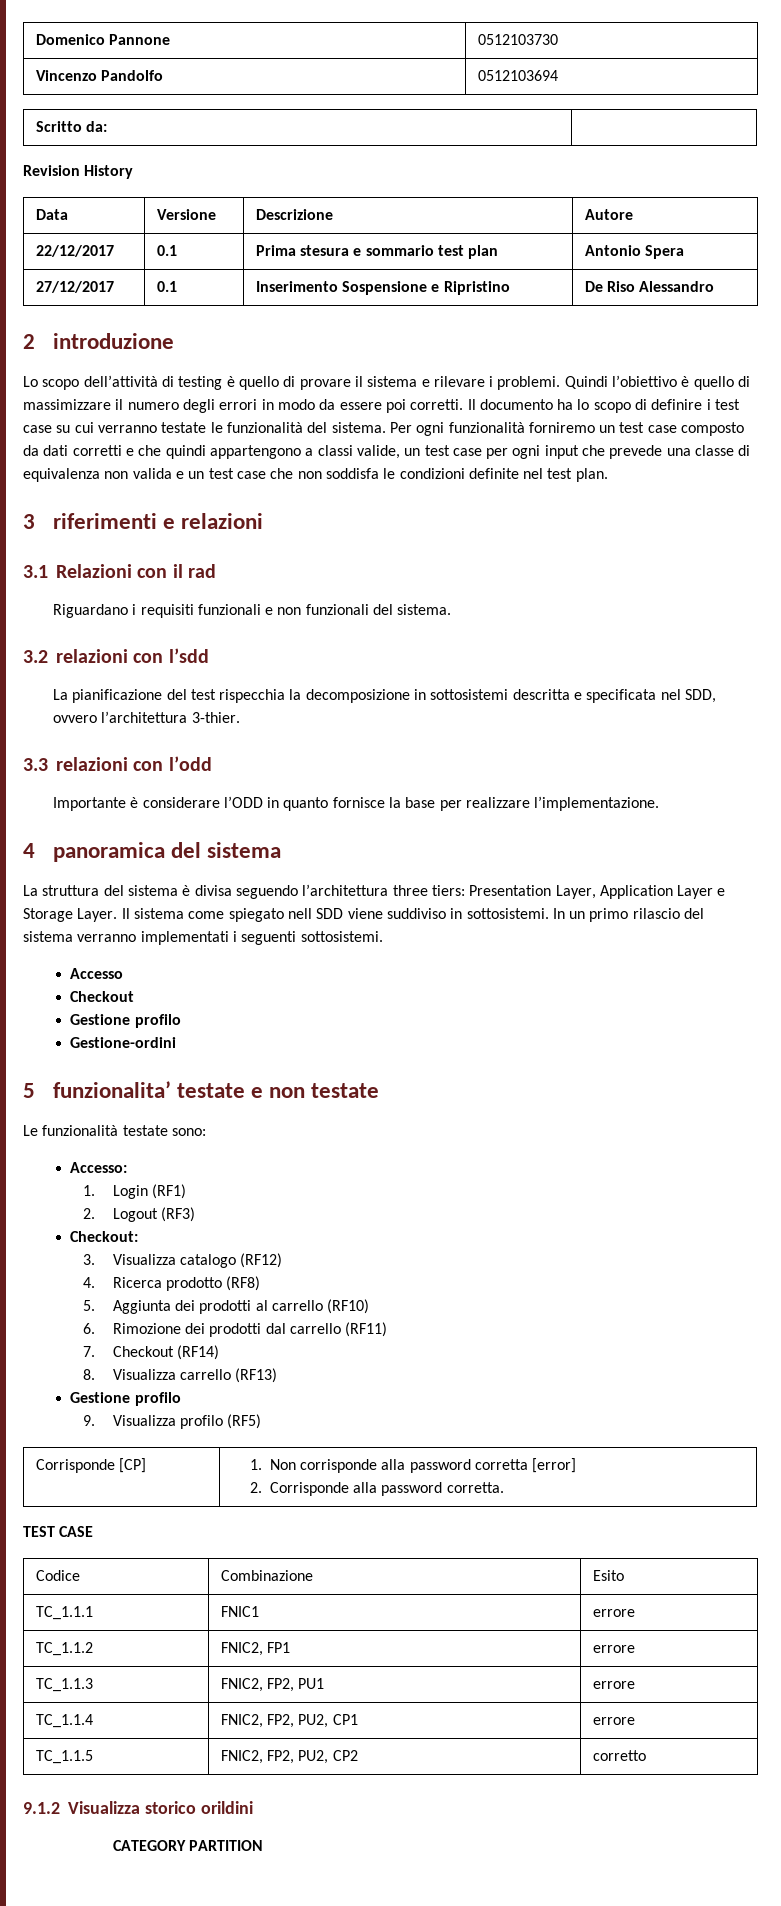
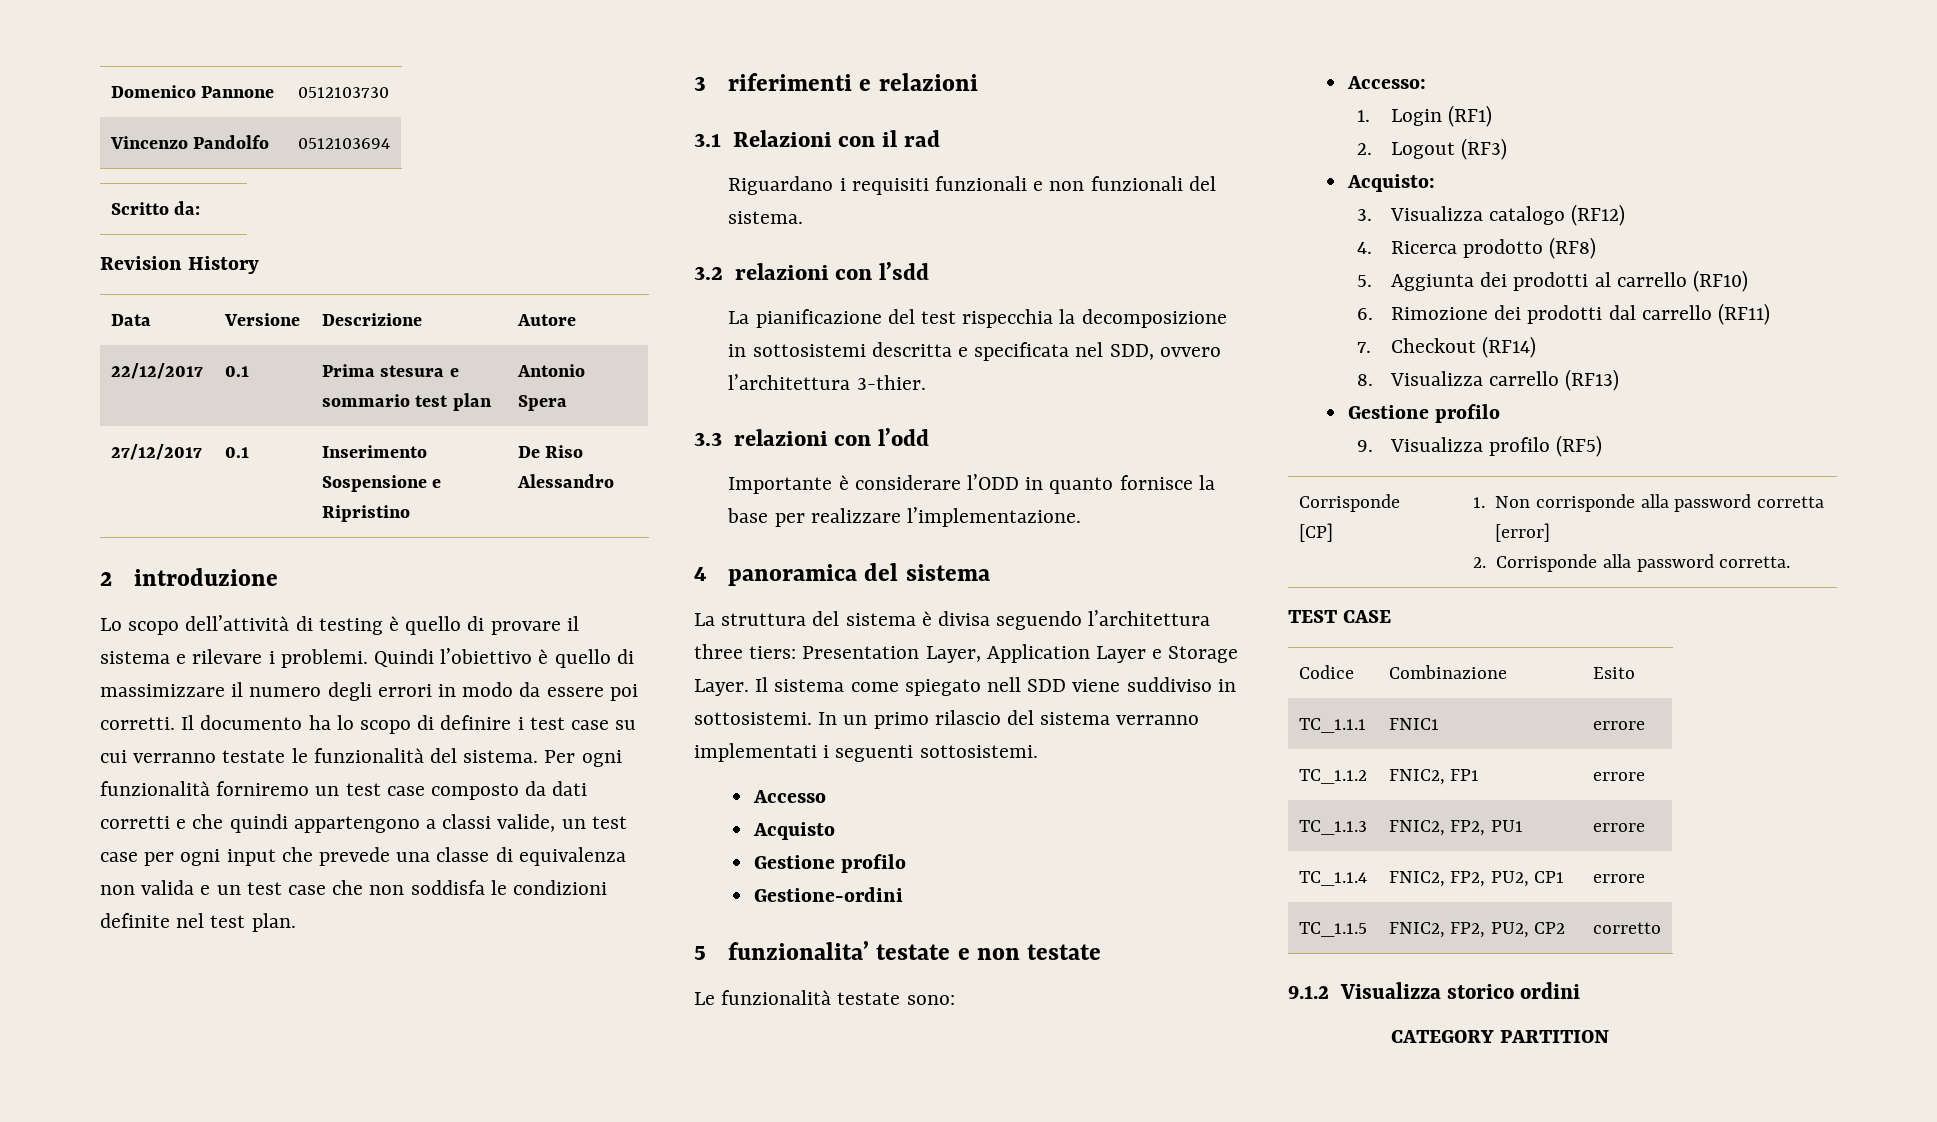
  Accesso
- Checkout
+ Acquisto
- Checkout:
+ Acquisto:
- 9.1.2 Visualizza storico orildini
+ 9.1.2 Visualizza storico ordini

